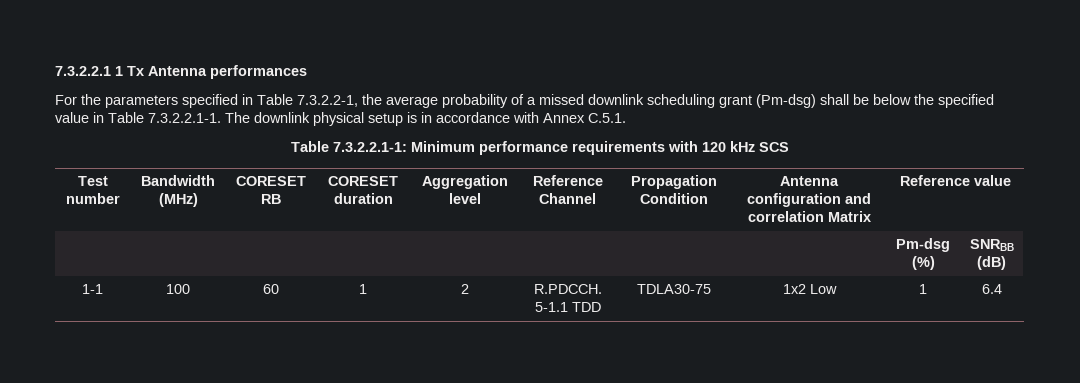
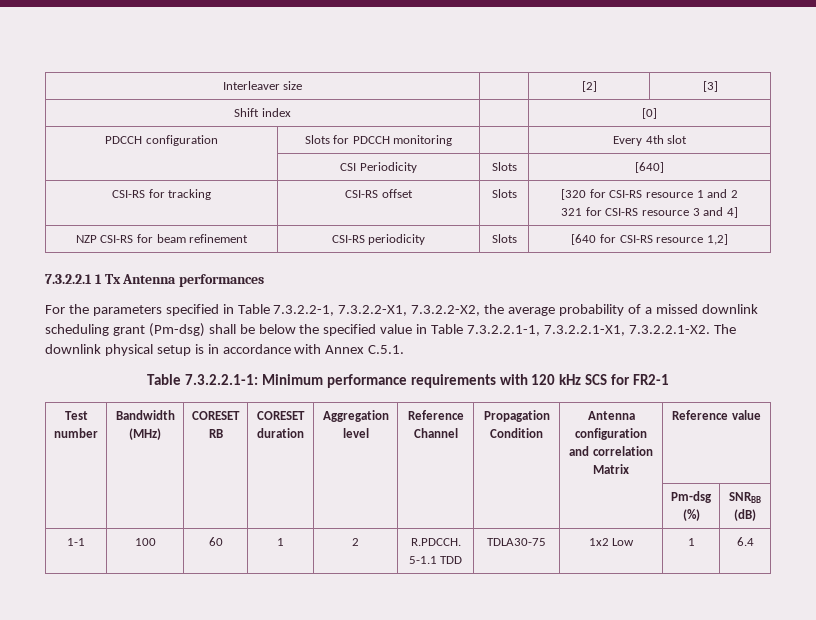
+ Interleaver size | | [2] | [3]
+ Shift index | | [0]
+ PDCCH configuration | Slots for PDCCH monitoring | | Every 4th slot
+ | CSI Periodicity | Slots | [640]
+ CSI-RS for tracking | CSI-RS offset | Slots | [320 for CSI-RS resource 1 and 2
+ 321 for CSI-RS resource 3 and 4]
+ NZP CSI-RS for beam refinement | CSI-RS periodicity | Slots | [640 for CSI-RS resource 1,2]
- For the parameters specified in Table 7.3.2.2-1, the average probability of a missed downlink scheduling grant (Pm-dsg) shall be below the specified value in Table 7.3.2.2.1-1. The downlink physical setup is in accordance with Annex C.5.1.
+ For the parameters specified in Table 7.3.2.2-1, 7.3.2.2-X1, 7.3.2.2-X2, the average probability of a missed downlink scheduling grant (Pm-dsg) shall be below the specified value in Table 7.3.2.2.1-1, 7.3.2.2.1-X1, 7.3.2.2.1-X2. The downlink physical setup is in accordance with Annex C.5.1.
- Table 7.3.2.2.1-1: Minimum performance requirements with 120 kHz SCS
+ Table 7.3.2.2.1-1: Minimum performance requirements with 120 kHz SCS for FR2-1

